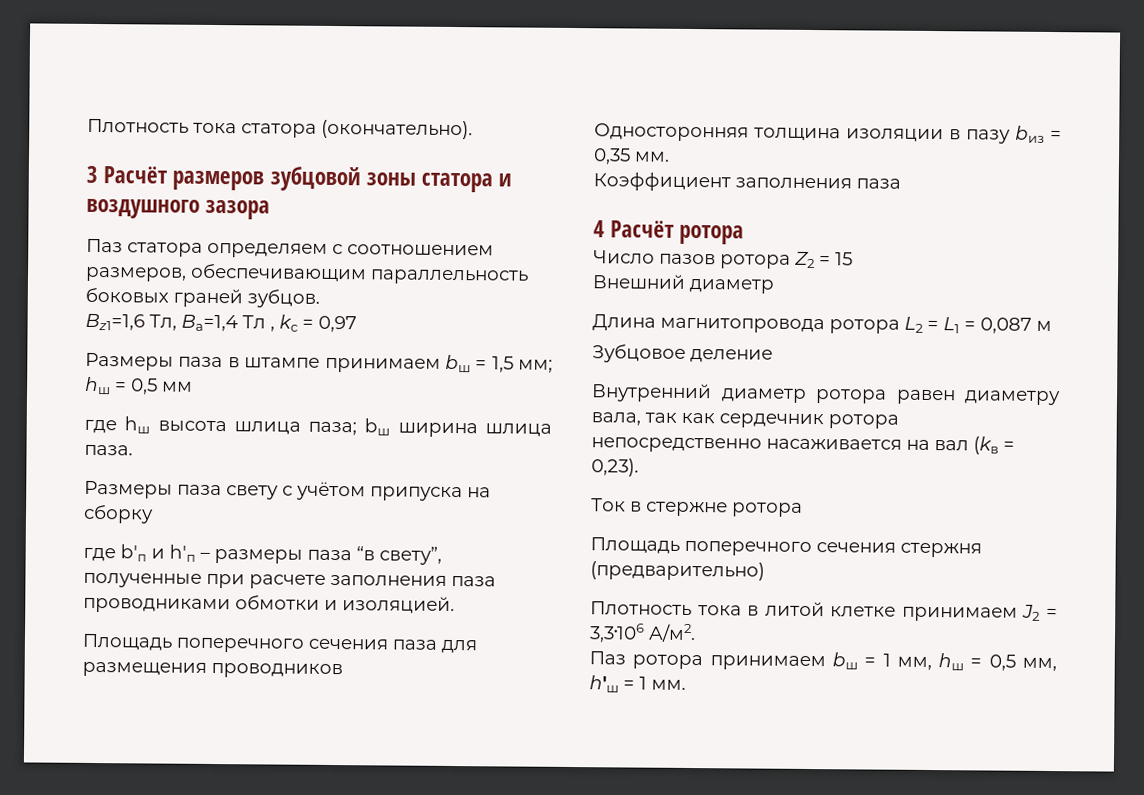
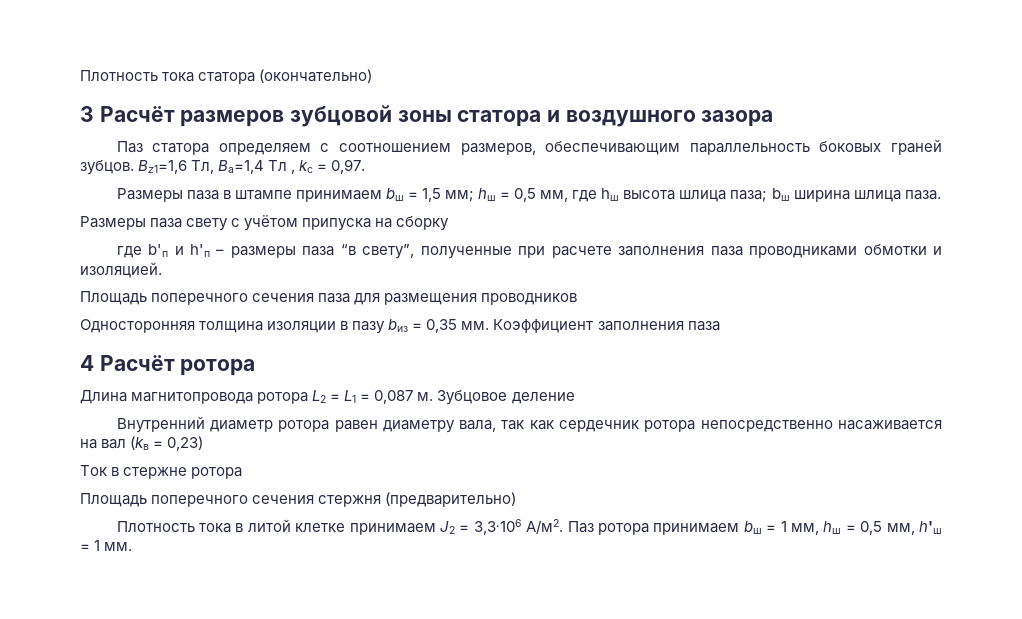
- Плотность тока статора (окончательно).
+ Плотность тока статора (окончательно)
- Паз статора определяем с соотношением размеров, обеспечивающим параллельность боковых граней зубцов.
- Bz1=1,6 Тл, Bа=1,4 Тл , kс = 0,97
+ Паз статора определяем с соотношением размеров, обеспечивающим параллельность боковых граней зубцов. Bz1=1,6 Тл, Bа=1,4 Тл , kс = 0,97.
- Размеры паза в штампе принимаем bш = 1,5 мм; hш = 0,5 мм
- где hш высота шлица паза; bш ширина шлица паза.
+ Размеры паза в штампе принимаем bш = 1,5 мм; hш = 0,5 мм, где hш высота шлица паза; bш ширина шлица паза.
- Односторонняя толщина изоляции в пазу bиз = 0,35 мм.
- Коэффициент заполнения паза
+ Односторонняя толщина изоляции в пазу bиз = 0,35 мм. Коэффициент заполнения паза
- Число пазов ротора Z2 = 15
- Внешний диаметр
- Длина магнитопровода ротора L2 = L1 = 0,087 м
- Зубцовое деление
+ Длина магнитопровода ротора L2 = L1 = 0,087 м. Зубцовое деление
- Внутренний диаметр ротора равен диаметру вала, так как сердечник ротора непосредственно насаживается на вал (kв = 0,23).
+ Внутренний диаметр ротора равен диаметру вала, так как сердечник ротора непосредственно насаживается на вал (kв = 0,23)
- Плотность тока в литой клетке принимаем J2 = 3,3.106 А/м2.
- Паз ротора принимаем bш = 1 мм, hш = 0,5 мм, h'ш = 1 мм.
+ Плотность тока в литой клетке принимаем J2 = 3,3.106 А/м2. Паз ротора принимаем bш = 1 мм, hш = 0,5 мм, h'ш = 1 мм.

